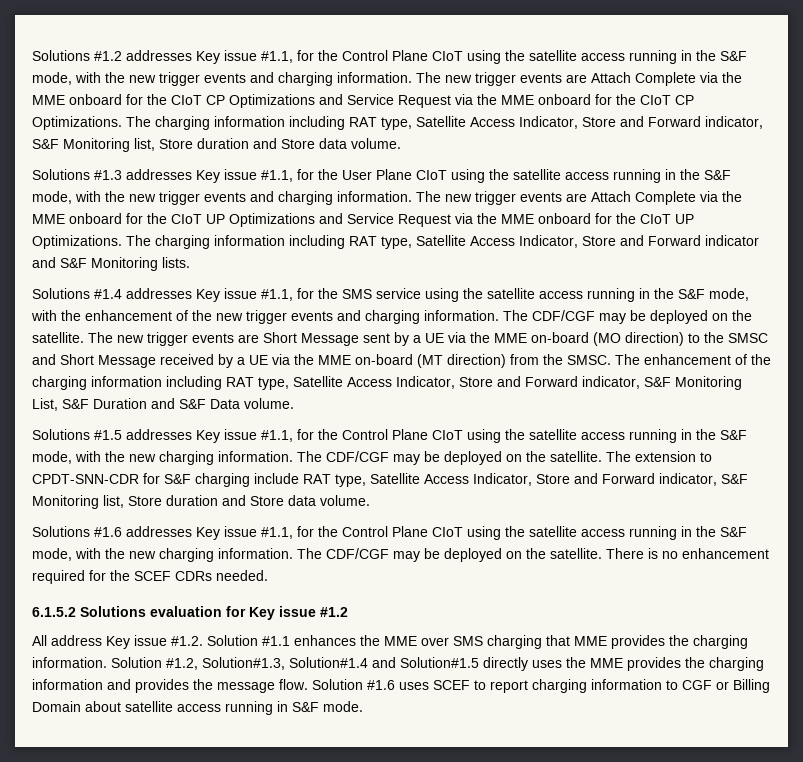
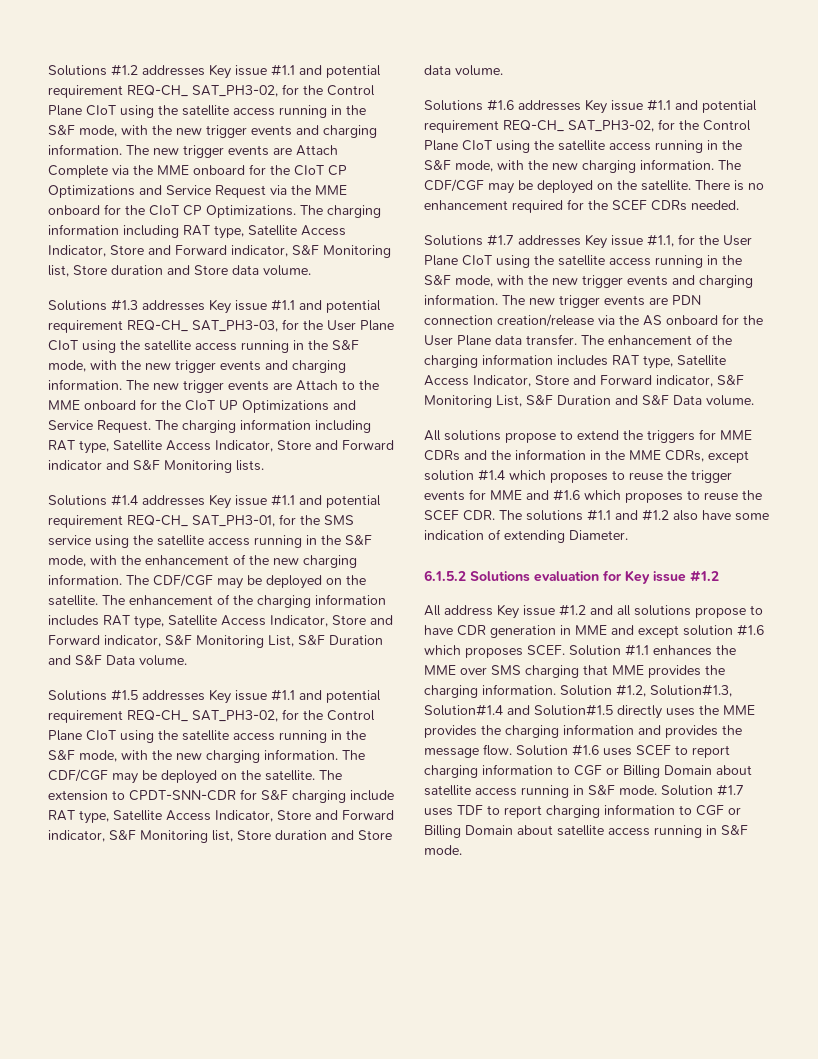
- Solutions #1.2 addresses Key issue #1.1, for the Control Plane CIoT using the satellite access running in the S&F mode, with the new trigger events and charging information.
+ Solutions #1.2 addresses Key issue #1.1 and potential requirement REQ-CH_ SAT_PH3-02, for the Control Plane CIoT using the satellite access running in the S&F mode, with the new trigger events and charging information.
- Solutions #1.3 addresses Key issue #1.1, for the User Plane CIoT using the satellite access running in the S&F mode, with the new trigger events and charging information.
+ Solutions #1.3 addresses Key issue #1.1 and potential requirement REQ-CH_ SAT_PH3-03, for the User Plane CIoT using the satellite access running in the S&F mode, with the new trigger events and charging information.
- The new trigger events are Attach Complete via the MME onboard for the CIoT UP Optimizations and Service Request via the MME onboard for the CIoT UP Optimizations.
+ The new trigger events are Attach to the MME onboard for the CIoT UP Optimizations and Service Request.
- Solutions #1.4 addresses Key issue #1.1, for the SMS service using the satellite access running in the S&F mode, with the enhancement of the new trigger events and charging information.
+ Solutions #1.4 addresses Key issue #1.1 and potential requirement REQ-CH_ SAT_PH3-01, for the SMS service using the satellite access running in the S&F mode, with the enhancement of the new charging information.
- The CDF/CGF may be deployed on the satellite. The new trigger events are Short Message sent by a UE via the MME on-board (MO direction) to the SMSC and Short Message received by a UE via the MME on-board (MT direction) from the SMSC. The enhancement of the charging information including RAT type, Satellite Access Indicator, Store and Forward indicator, S&F Monitoring List, S&F Duration and S&F Data volume.
+ The CDF/CGF may be deployed on the satellite. The enhancement of the charging information includes RAT type, Satellite Access Indicator, Store and Forward indicator, S&F Monitoring List, S&F Duration and S&F Data volume.
- Solutions #1.5 addresses Key issue #1.1, for the Control Plane CIoT using the satellite access running in the S&F mode, with the new charging information.
+ Solutions #1.5 addresses Key issue #1.1 and potential requirement REQ-CH_ SAT_PH3-02, for the Control Plane CIoT using the satellite access running in the S&F mode, with the new charging information.
- Solutions #1.6 addresses Key issue #1.1, for the Control Plane CIoT using the satellite access running in the S&F mode, with the new charging information.
+ Solutions #1.6 addresses Key issue #1.1 and potential requirement REQ-CH_ SAT_PH3-02, for the Control Plane CIoT using the satellite access running in the S&F mode, with the new charging information.
+ Solutions #1.7 addresses Key issue #1.1, for the User Plane CIoT using the satellite access running in the S&F mode, with the new trigger events and charging information. The new trigger events are PDN connection creation/release via the AS onboard for the User Plane data transfer. The enhancement of the charging information includes RAT type, Satellite Access Indicator, Store and Forward indicator, S&F Monitoring List, S&F Duration and S&F Data volume.
+ All solutions propose to extend the triggers for MME CDRs and the information in the MME CDRs, except solution #1.4 which proposes to reuse the trigger events for MME and #1.6 which proposes to reuse the SCEF CDR. The solutions #1.1 and #1.2 also have some indication of extending Diameter.
- All address Key issue #1.2. Solution #1.1 enhances the MME over SMS charging that MME provides the charging information.
+ All address Key issue #1.2 and all solutions propose to have CDR generation in MME and except solution #1.6 which proposes SCEF. Solution #1.1 enhances the MME over SMS charging that MME provides the charging information.
+ Solution #1.7 uses TDF to report charging information to CGF or Billing Domain about satellite access running in S&F mode.

